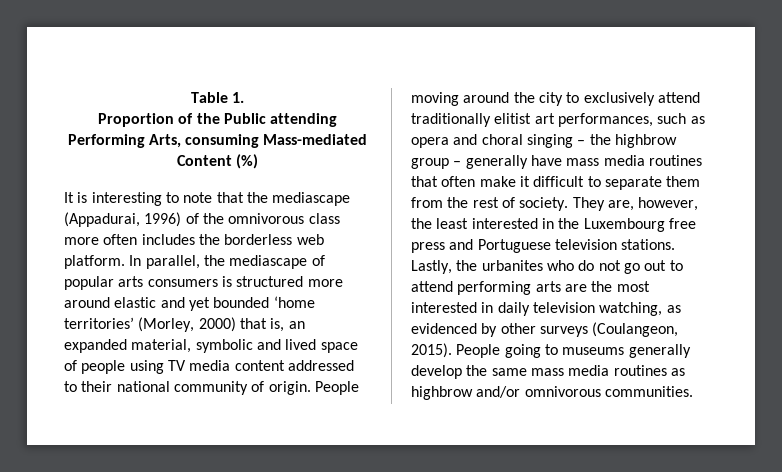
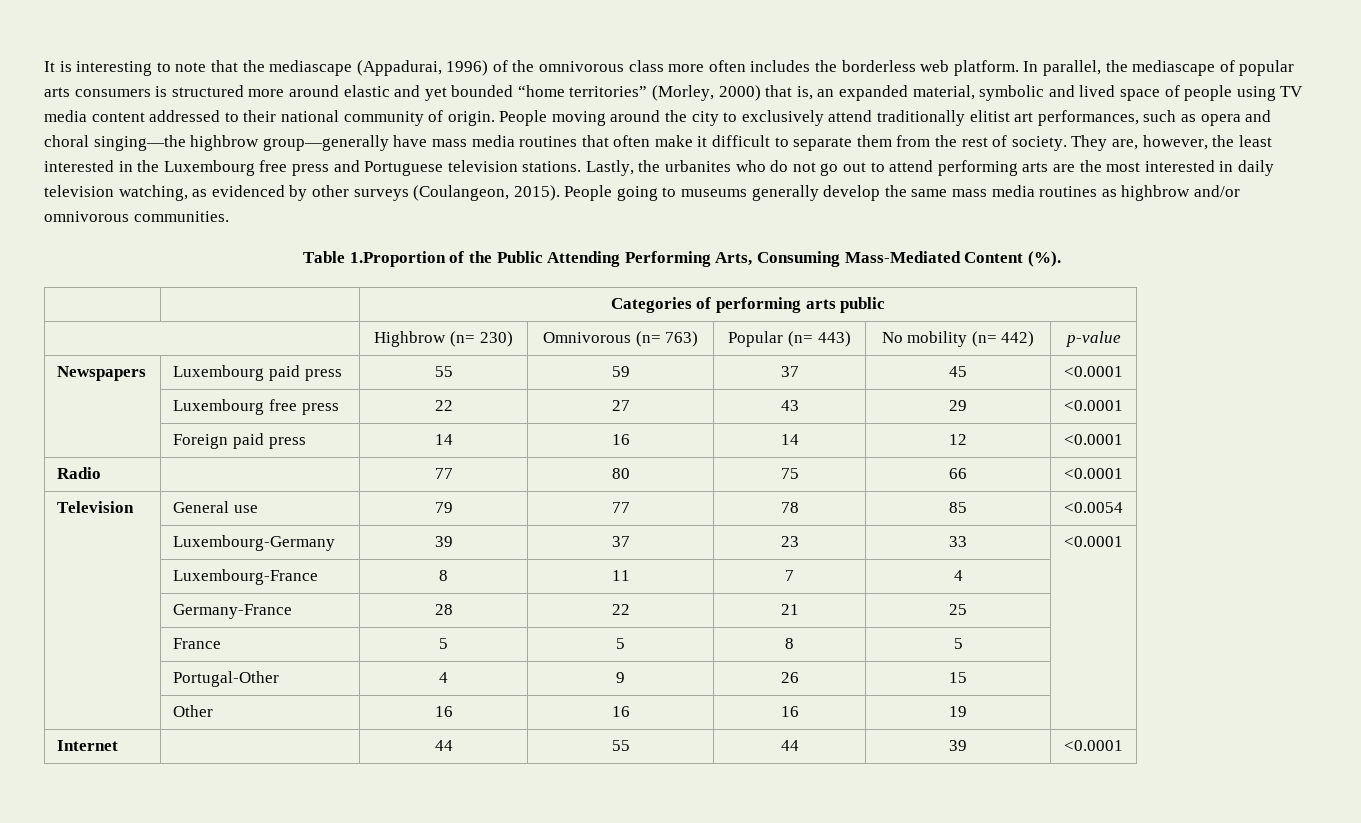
- Table 1.
- Proportion of the Public attending Performing Arts, consuming Mass-mediated Content (%)
- In parallel, the mediascape of popular arts consumers is structured more around elastic and yet bounded ‘home territories’ (Morley, 2000) that is, an expanded material, symbolic and lived space of people using TV media content addressed to their national community of origin.
+ In parallel, the mediascape of popular arts consumers is structured more around elastic and yet bounded “home territories” (Morley, 2000) that is, an expanded material, symbolic and lived space of people using TV media content addressed to their national community of origin.
- People moving around the city to exclusively attend traditionally elitist art performances, such as opera and choral singing – the highbrow group – generally have mass media routines that often make it difficult to separate them from the rest of society.
+ People moving around the city to exclusively attend traditionally elitist art performances, such as opera and choral singing—the highbrow group—generally have mass media routines that often make it difficult to separate them from the rest of society.
+ Table 1.Proportion of the Public Attending Performing Arts, Consuming Mass-Mediated Content (%).
+ | | Categories of performing arts public
+ | Highbrow (n= 230) | Omnivorous (n= 763) | Popular (n= 443) | No mobility (n= 442) | p-value
+ Newspapers | Luxembourg paid press | 55 | 59 | 37 | 45 | <0.0001
+ | Luxembourg free press | 22 | 27 | 43 | 29 | <0.0001
+ | Foreign paid press | 14 | 16 | 14 | 12 | <0.0001
+ Radio | | 77 | 80 | 75 | 66 | <0.0001
+ Television | General use | 79 | 77 | 78 | 85 | <0.0054
+ | Luxembourg-Germany | 39 | 37 | 23 | 33 | <0.0001
+ | Luxembourg-France | 8 | 11 | 7 | 4 |
+ | Germany-France | 28 | 22 | 21 | 25 |
+ | France | 5 | 5 | 8 | 5 |
+ | Portugal-Other | 4 | 9 | 26 | 15 |
+ | Other | 16 | 16 | 16 | 19 |
+ Internet | | 44 | 55 | 44 | 39 | <0.0001

